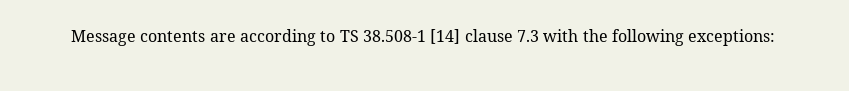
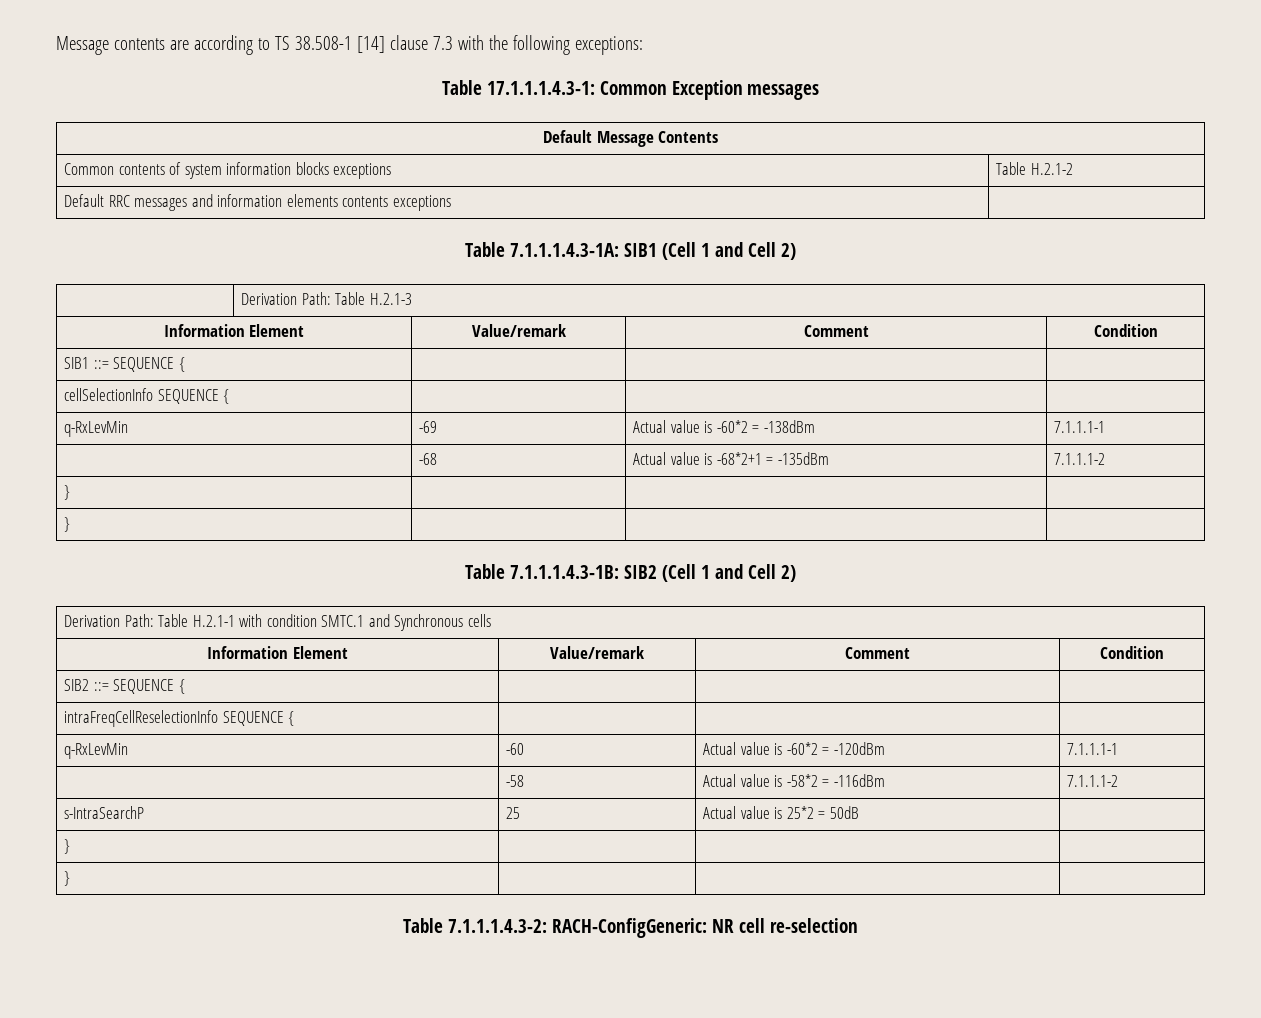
+ Table 17.1.1.1.4.3-1: Common Exception messages
+ Default Message Contents
+ Common contents of system information blocks exceptions | Table H.2.1-2
+ Default RRC messages and information elements contents exceptions |
+ Table 7.1.1.1.4.3-1A: SIB1 (Cell 1 and Cell 2)
+ | Derivation Path: Table H.2.1-3
+ Information Element | Value/remark | Comment | Condition
+ SIB1 ::= SEQUENCE { | | |
+ cellSelectionInfo SEQUENCE { | | |
+ q-RxLevMin | -69 | Actual value is -60*2 = -138dBm | 7.1.1.1-1
+ | -68 | Actual value is -68*2+1 = -135dBm | 7.1.1.1-2
+ } | | |
+ } | | |
+ Table 7.1.1.1.4.3-1B: SIB2 (Cell 1 and Cell 2)
+ Derivation Path: Table H.2.1-1 with condition SMTC.1 and Synchronous cells
+ Information Element | Value/remark | Comment | Condition
+ SIB2 ::= SEQUENCE { | | |
+ intraFreqCellReselectionInfo SEQUENCE { | | |
+ q-RxLevMin | -60 | Actual value is -60*2 = -120dBm | 7.1.1.1-1
+ | -58 | Actual value is -58*2 = -116dBm | 7.1.1.1-2
+ s-IntraSearchP | 25 | Actual value is 25*2 = 50dB |
+ } | | |
+ } | | |
+ Table 7.1.1.1.4.3-2: RACH-ConfigGeneric: NR cell re-selection

